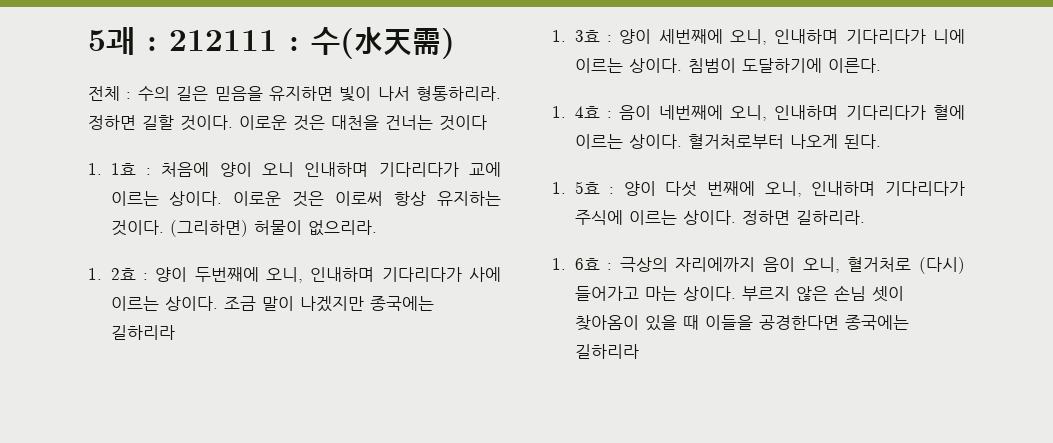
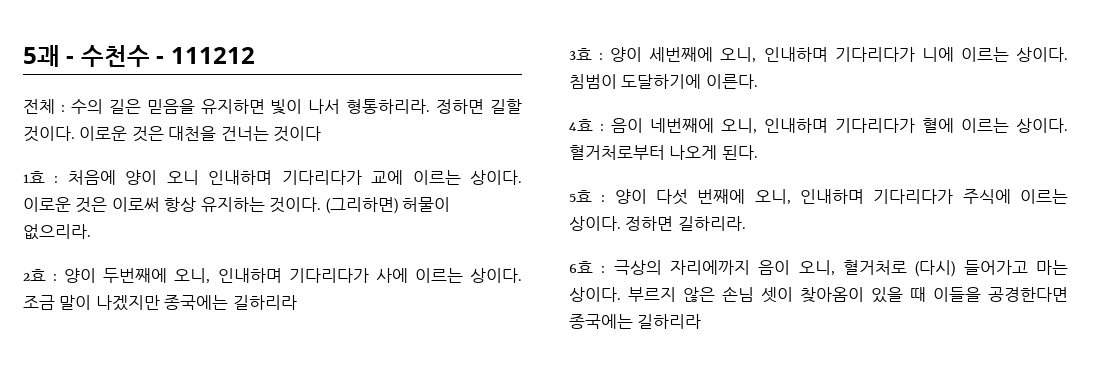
- 5괘 : 212111 : 수(水天需)
+ 5괘 - 수천수 - 111212
- 1. 1효 : 처음에 양이 오니 인내하며 기다리다가 교에 이르는 상이다.
+ 1효 : 처음에 양이 오니 인내하며 기다리다가 교에 이르는 상이다.
- 1. 2효 : 양이 두번째에 오니, 인내하며 기다리다가 사에 이르는 상이다.
+ 2효 : 양이 두번째에 오니, 인내하며 기다리다가 사에 이르는 상이다.
- 1. 3효 : 양이 세번째에 오니, 인내하며 기다리다가 니에 이르는 상이다.
+ 3효 : 양이 세번째에 오니, 인내하며 기다리다가 니에 이르는 상이다.
- 1. 4효 : 음이 네번째에 오니, 인내하며 기다리다가 혈에 이르는 상이다.
+ 4효 : 음이 네번째에 오니, 인내하며 기다리다가 혈에 이르는 상이다.
- 1. 5효 : 양이 다섯 번째에 오니, 인내하며 기다리다가 주식에 이르는 상이다.
+ 5효 : 양이 다섯 번째에 오니, 인내하며 기다리다가 주식에 이르는 상이다.
- 1. 6효 : 극상의 자리에까지 음이 오니, 혈거처로 (다시) 들어가고 마는 상이다.
+ 6효 : 극상의 자리에까지 음이 오니, 혈거처로 (다시) 들어가고 마는 상이다.

